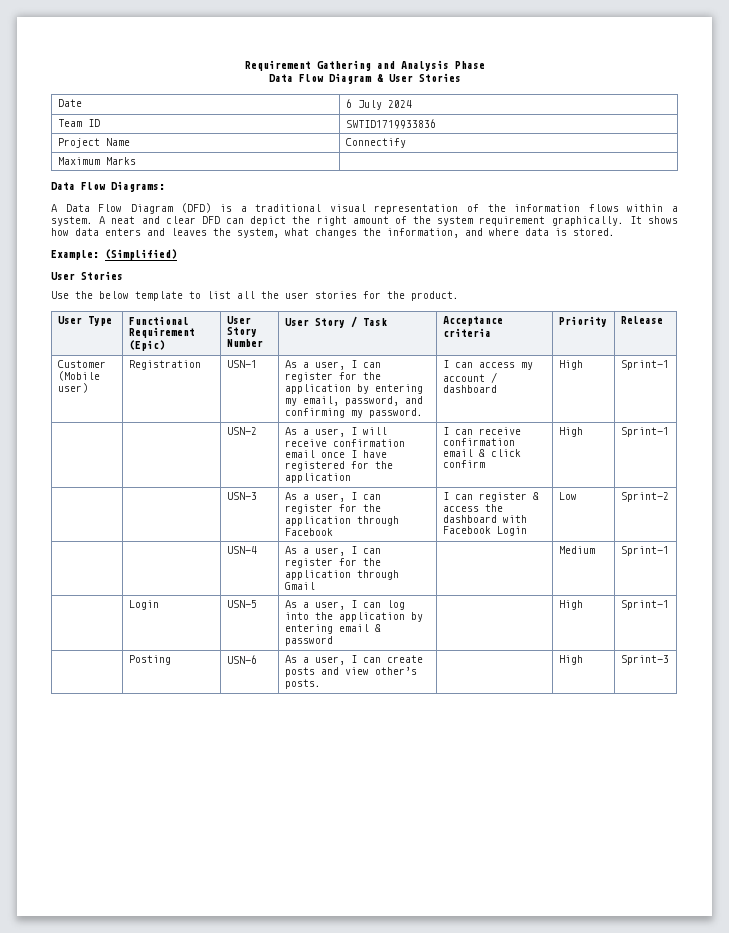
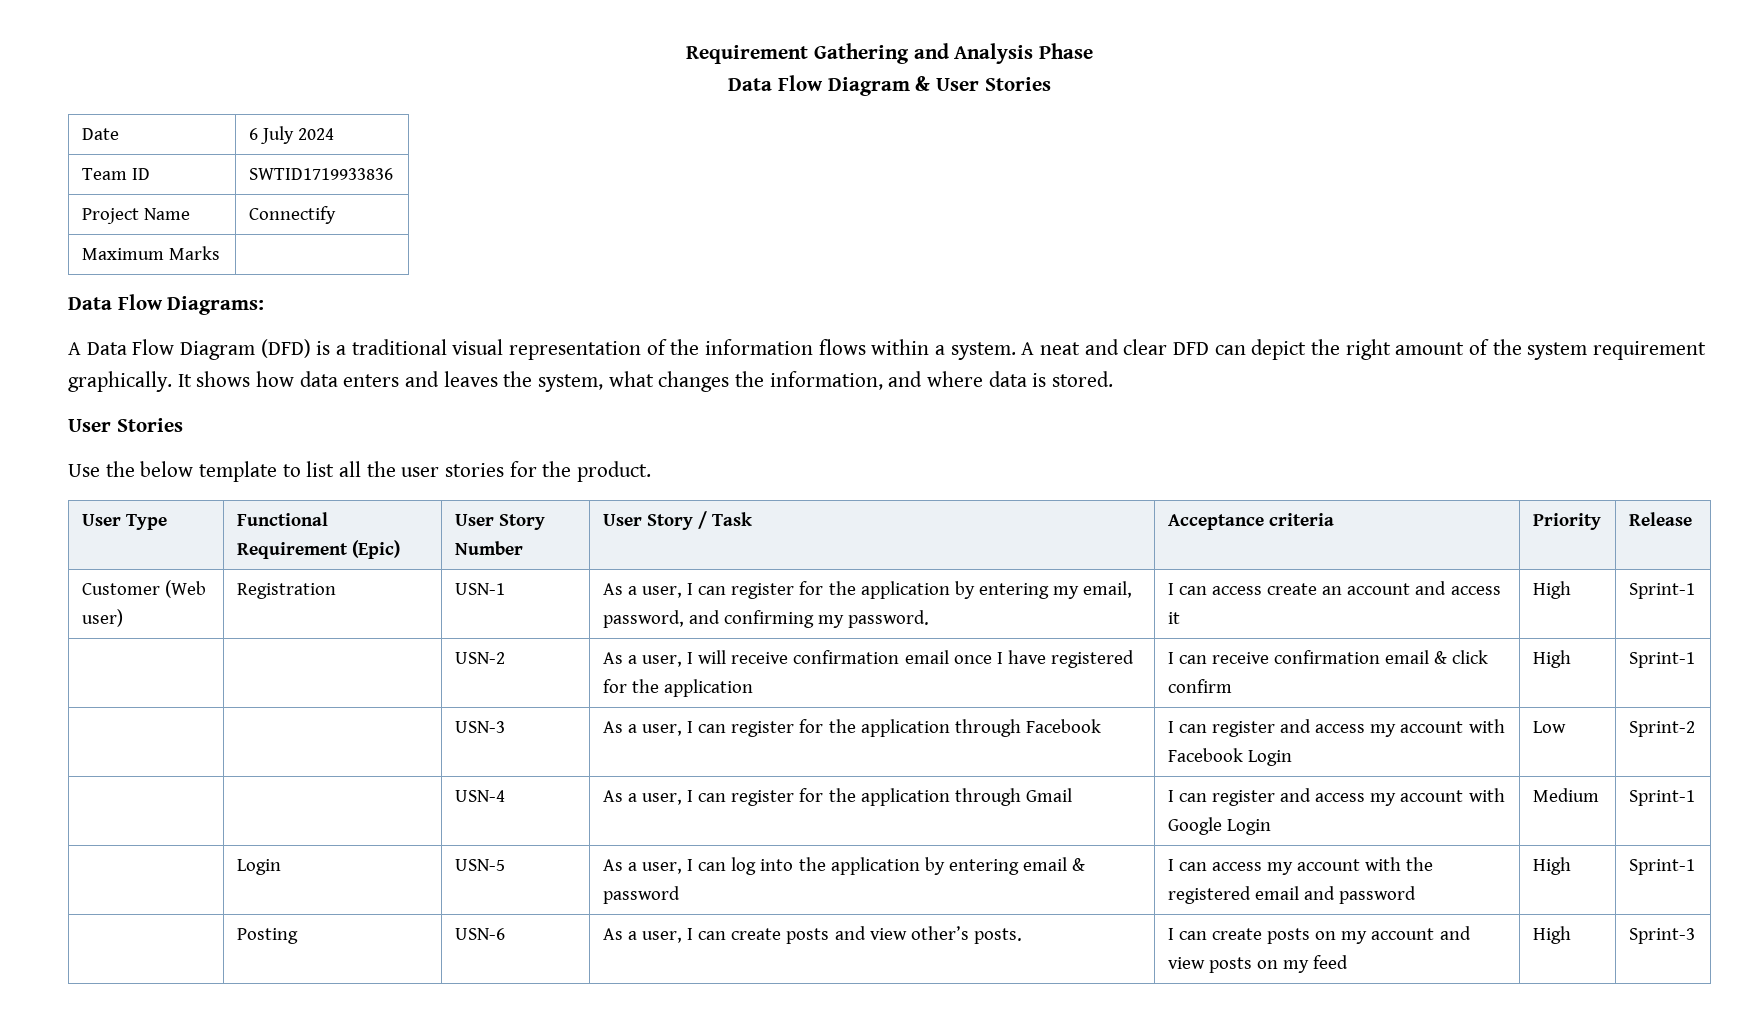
- Example: (Simplified)
- Customer (Mobile user) | Registration | USN-1 | As a user, I can register for the application by entering my email, password, and confirming my password. | I can access my account / dashboard | High | Sprint-1
+ Customer (Web user) | Registration | USN-1 | As a user, I can register for the application by entering my email, password, and confirming my password. | I can access create an account and access it | High | Sprint-1
- | | USN-3 | As a user, I can register for the application through Facebook | I can register & access the dashboard with Facebook Login | Low | Sprint-2
+ | | USN-3 | As a user, I can register for the application through Facebook | I can register and access my account with Facebook Login | Low | Sprint-2
- | | USN-4 | As a user, I can register for the application through Gmail | | Medium | Sprint-1
+ | | USN-4 | As a user, I can register for the application through Gmail | I can register and access my account with Google Login | Medium | Sprint-1
- | Login | USN-5 | As a user, I can log into the application by entering email & password | | High | Sprint-1
+ | Login | USN-5 | As a user, I can log into the application by entering email & password | I can access my account with the registered email and password | High | Sprint-1
- | Posting | USN-6 | As a user, I can create posts and view other’s posts. | | High | Sprint-3
+ | Posting | USN-6 | As a user, I can create posts and view other’s posts. | I can create posts on my account and view posts on my feed | High | Sprint-3

